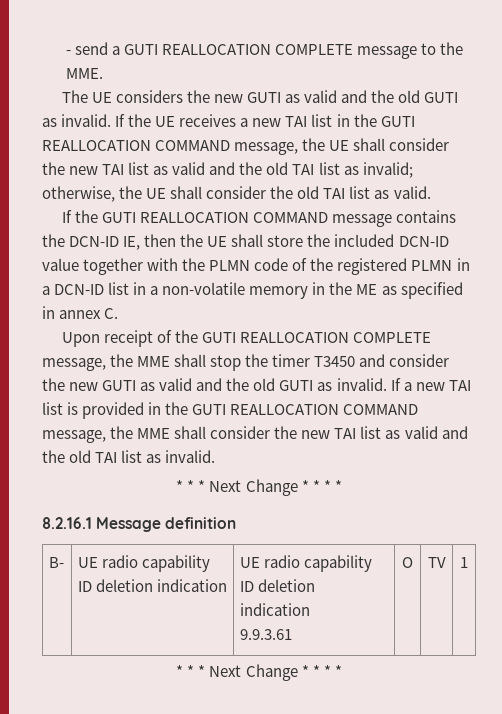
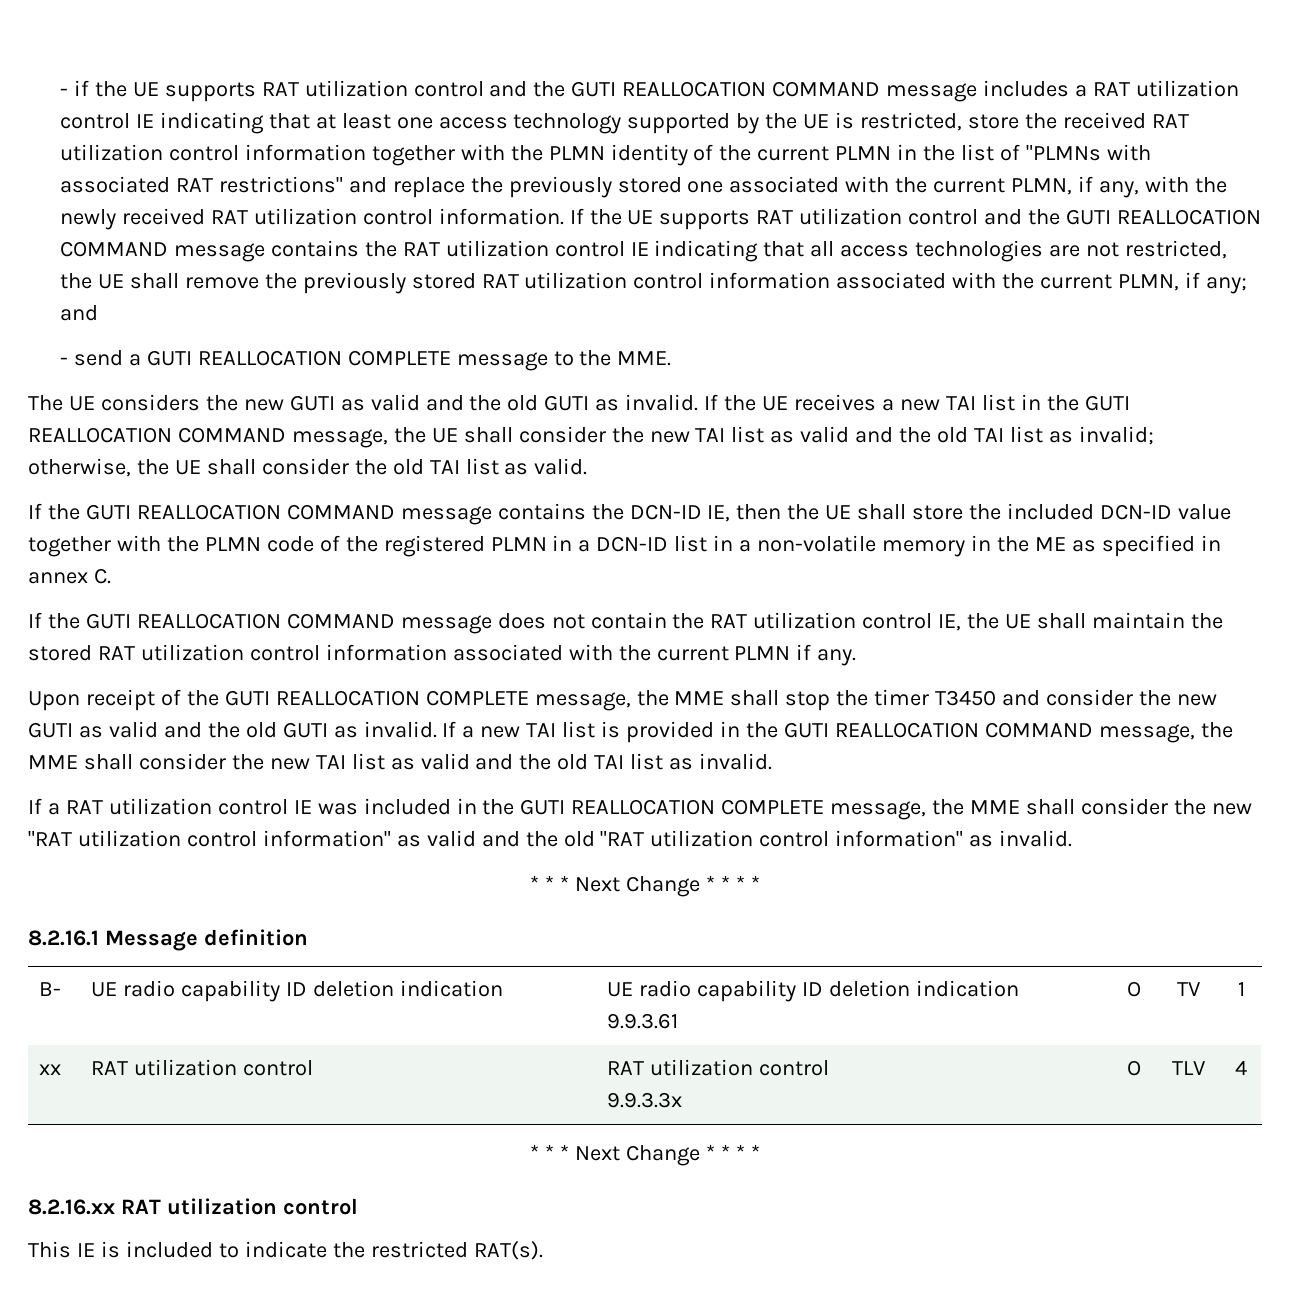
+ - if the UE supports RAT utilization control and the GUTI REALLOCATION COMMAND message includes a RAT utilization control IE indicating that at least one access technology supported by the UE is restricted, store the received RAT utilization control information together with the PLMN identity of the current PLMN in the list of "PLMNs with associated RAT restrictions" and replace the previously stored one associated with the current PLMN, if any, with the newly received RAT utilization control information. If the UE supports RAT utilization control and the GUTI REALLOCATION COMMAND message contains the RAT utilization control IE indicating that all access technologies are not restricted, the UE shall remove the previously stored RAT utilization control information associated with the current PLMN, if any; and
+ If the GUTI REALLOCATION COMMAND message does not contain the RAT utilization control IE, the UE shall maintain the stored RAT utilization control information associated with the current PLMN if any.
+ If a RAT utilization control IE was included in the GUTI REALLOCATION COMPLETE message, the MME shall consider the new "RAT utilization control information" as valid and the old "RAT utilization control information" as invalid.
  B- | UE radio capability ID deletion indication | UE radio capability ID deletion indication
  9.9.3.61 | O | TV | 1
+ xx | RAT utilization control | RAT utilization control
+ 9.9.3.3x | O | TLV | 4
  * * * Next Change * * * *
+ 8.2.16.xx RAT utilization control
+ This IE is included to indicate the restricted RAT(s).

